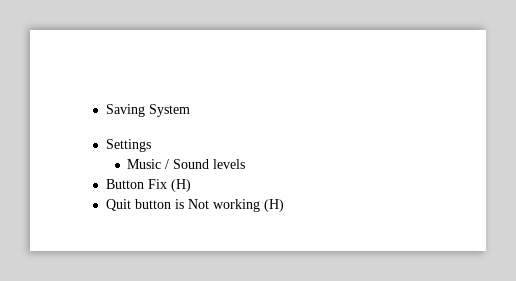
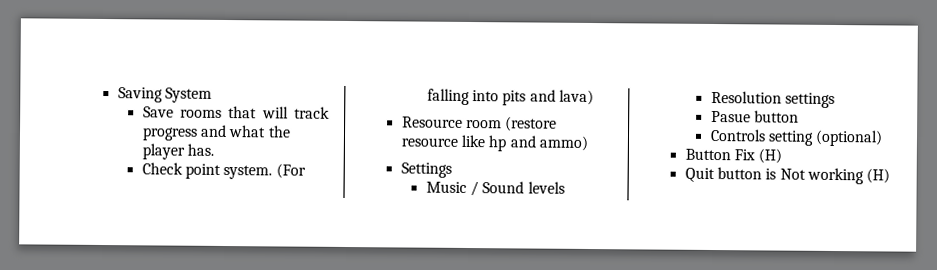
+ Save rooms that will track progress and what the player has.
+ Check point system. (For falling into pits and lava)
+ Resource room (restore resource like hp and ammo)
+ Resolution settings
+ Pasue button
+ Controls setting (optional)

